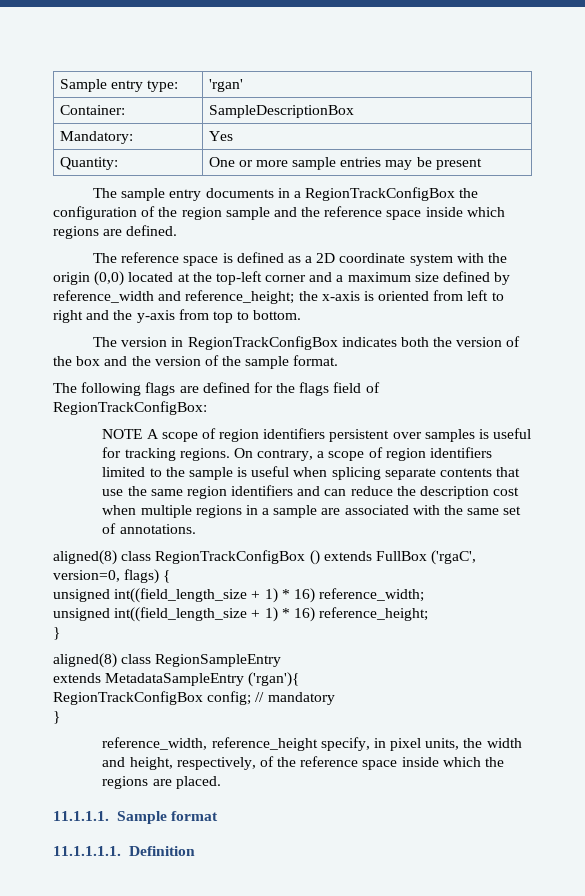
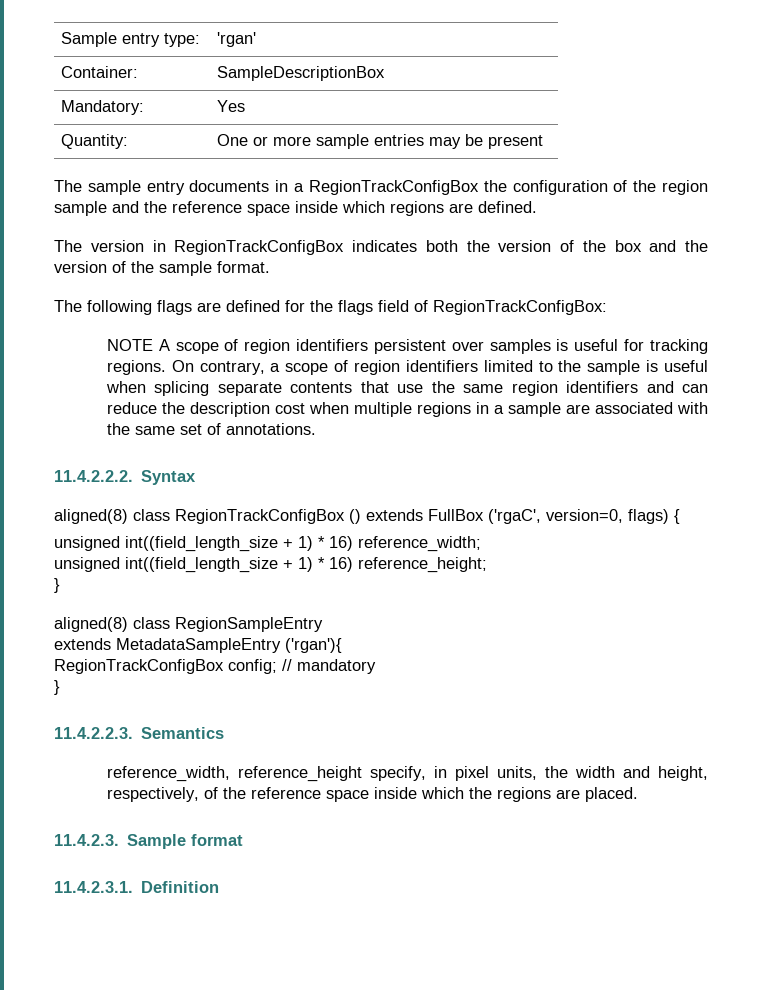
- The reference space is defined as a 2D coordinate system with the origin (0,0) located at the top-left corner and a maximum size defined by reference_width and reference_height; the x-axis is oriented from left to right and the y-axis from top to bottom.
+ 11.4.2.2.2. Syntax
+ 11.4.2.2.3. Semantics
- 11.1.1.1. Sample format
+ 11.4.2.3. Sample format
- 11.1.1.1.1. Definition
+ 11.4.2.3.1. Definition

